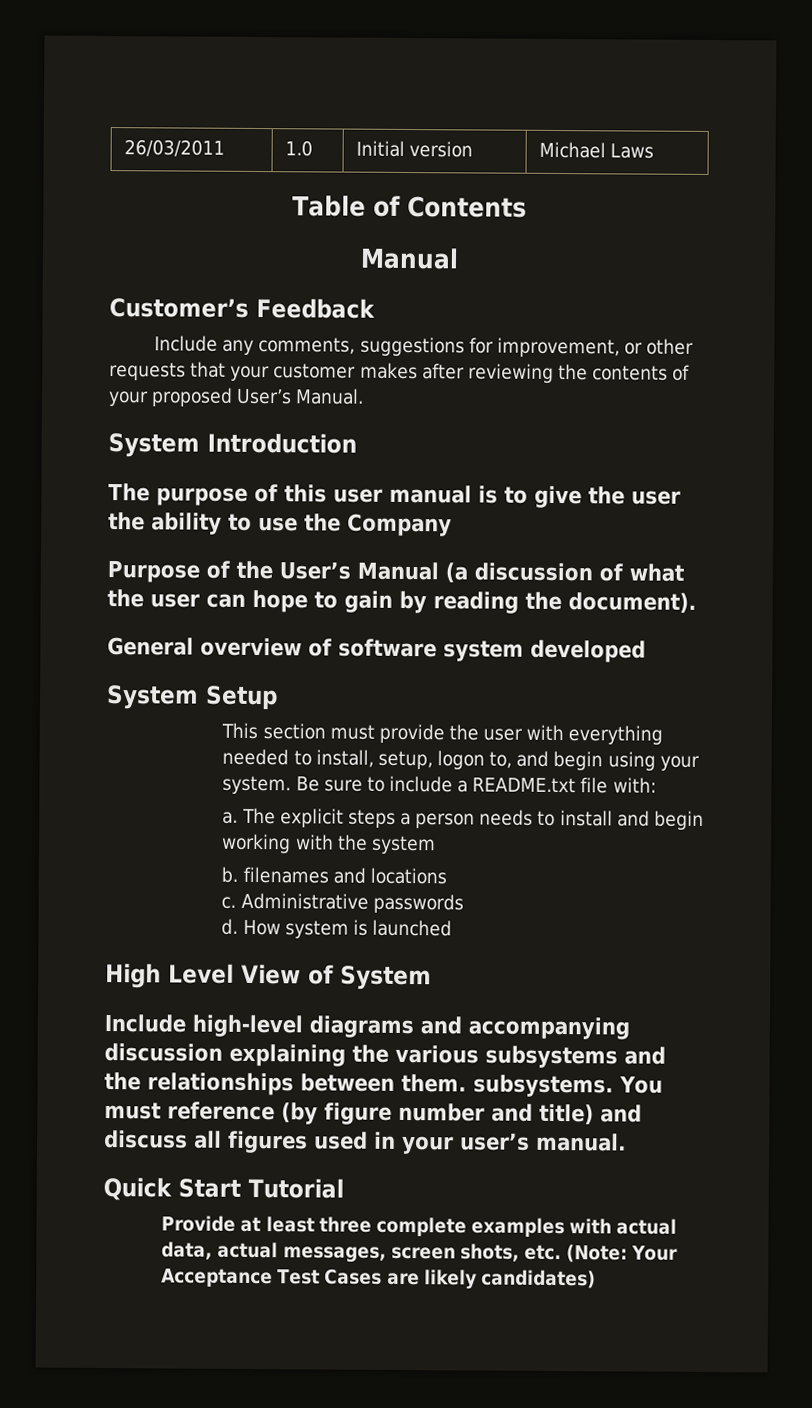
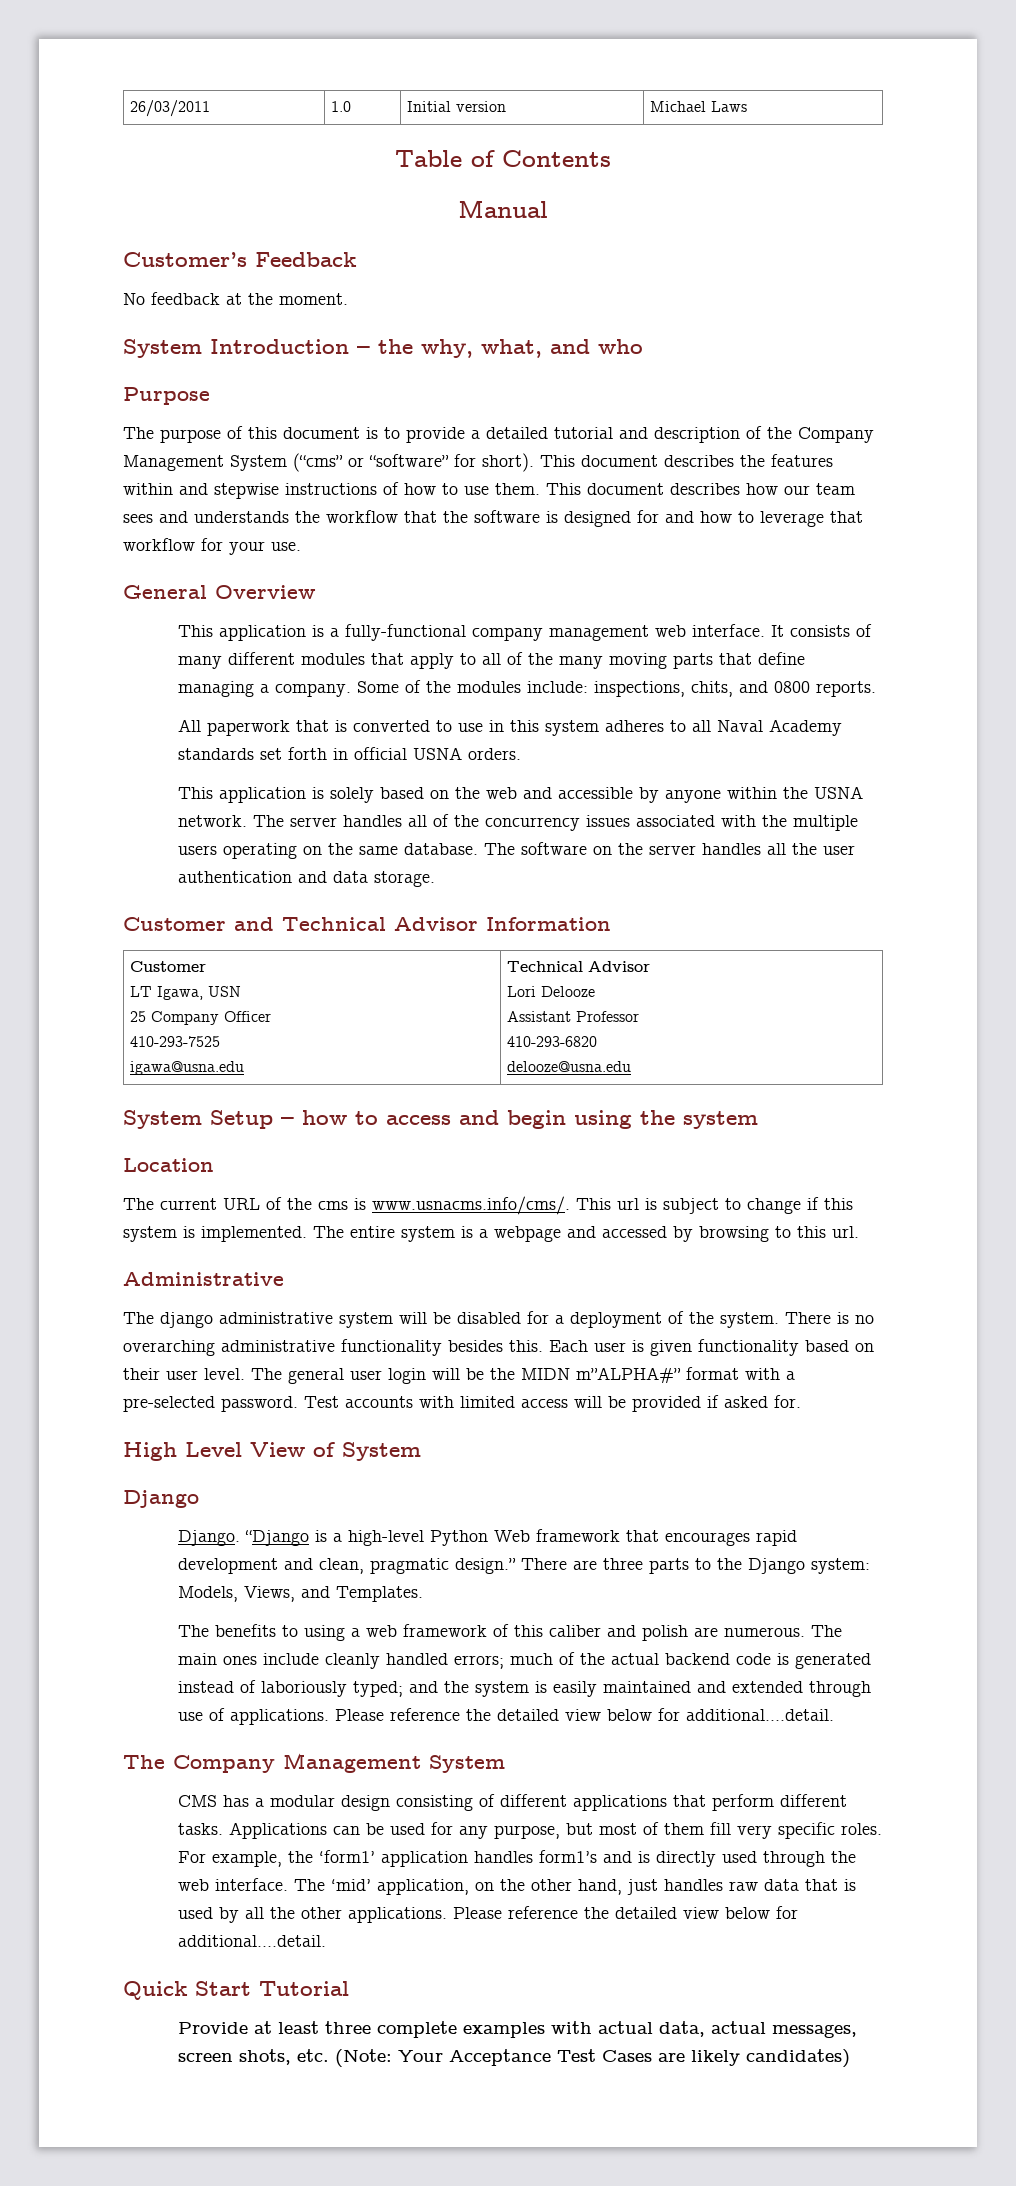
- Include any comments, suggestions for improvement, or other requests that your customer makes after reviewing the contents of your proposed User’s Manual.
- System Introduction
- The purpose of this user manual is to give the user the ability to use the Company
- Purpose of the User’s Manual (a discussion of what the user can hope to gain by reading the document).
- General overview of software system developed
- System Setup
- This section must provide the user with everything needed to install, setup, logon to, and begin using your system. Be sure to include a README.txt file with:
- a. The explicit steps a person needs to install and begin working with the system
- b. filenames and locations
- c. Administrative passwords
- d. How system is launched
+ No feedback at the moment.
+ System Introduction – the why, what, and who
+ Purpose
+ The purpose of this document is to provide a detailed tutorial and description of the Company Management System (“cms” or “software” for short). This document describes the features within and stepwise instructions of how to use them. This document describes how our team sees and understands the workflow that the software is designed for and how to leverage that workflow for your use.
+ General Overview
+ This application is a fully-functional company management web interface. It consists of many different modules that apply to all of the many moving parts that define managing a company. Some of the modules include: inspections, chits, and 0800 reports.
+ All paperwork that is converted to use in this system adheres to all Naval Academy standards set forth in official USNA orders.
+ This application is solely based on the web and accessible by anyone within the USNA network. The server handles all of the concurrency issues associated with the multiple users operating on the same database. The software on the server handles all the user authentication and data storage.
+ Customer and Technical Advisor Information
+ Customer
+ LT Igawa, USN
+ 25 Company Officer
+ 410-293-7525
+ igawa@usna.edu | Technical Advisor
+ Lori Delooze
+ Assistant Professor
+ 410-293-6820
+ delooze@usna.edu
+ System Setup – how to access and begin using the system
+ Location
+ The current URL of the cms is www.usnacms.info/cms/. This url is subject to change if this system is implemented. The entire system is a webpage and accessed by browsing to this url.
+ Administrative
+ The django administrative system will be disabled for a deployment of the system. There is no overarching administrative functionality besides this. Each user is given functionality based on their user level. The general user login will be the MIDN m”ALPHA#” format with a pre-selected password. Test accounts with limited access will be provided if asked for.
  High Level View of System
- Include high-level diagrams and accompanying discussion explaining the various subsystems and the relationships between them. subsystems. You must reference (by figure number and title) and discuss all figures used in your user’s manual.
+ Django
+ Django. “Django is a high-level Python Web framework that encourages rapid development and clean, pragmatic design.” There are three parts to the Django system: Models, Views, and Templates.
+ The benefits to using a web framework of this caliber and polish are numerous. The main ones include cleanly handled errors; much of the actual backend code is generated instead of laboriously typed; and the system is easily maintained and extended through use of applications. Please reference the detailed view below for additional….detail.
+ The Company Management System
+ CMS has a modular design consisting of different applications that perform different tasks. Applications can be used for any purpose, but most of them fill very specific roles. For example, the ‘form1’ application handles form1’s and is directly used through the web interface. The ‘mid’ application, on the other hand, just handles raw data that is used by all the other applications. Please reference the detailed view below for additional….detail.

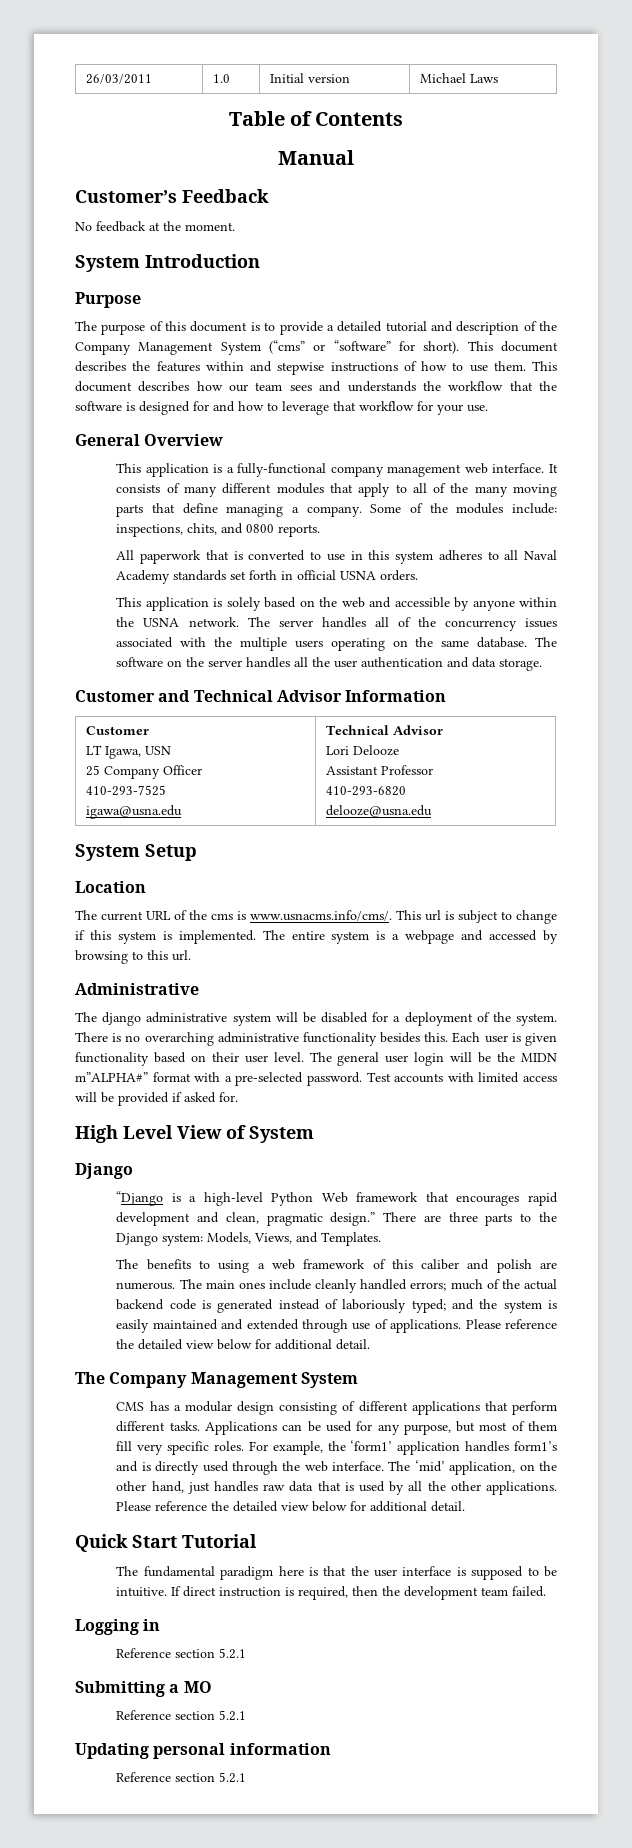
- System Introduction – the why, what, and who
+ System Introduction
- System Setup – how to access and begin using the system
+ System Setup
- Django.
- The main ones include cleanly handled errors; much of the actual backend code is generated instead of laboriously typed; and the system is easily maintained and extended through use of applications. Please reference the detailed view below for additional….detail.
+ The main ones include cleanly handled errors; much of the actual backend code is generated instead of laboriously typed; and the system is easily maintained and extended through use of applications. Please reference the detailed view below for additional detail.
- The ‘mid’ application, on the other hand, just handles raw data that is used by all the other applications. Please reference the detailed view below for additional….detail.
+ The ‘mid’ application, on the other hand, just handles raw data that is used by all the other applications. Please reference the detailed view below for additional detail.
- Provide at least three complete examples with actual data, actual messages, screen shots, etc. (Note: Your Acceptance Test Cases are likely candidates)
+ The fundamental paradigm here is that the user interface is supposed to be intuitive. If direct instruction is required, then the development team failed.
+ Logging in
+ Reference section 5.2.1
+ Submitting a MO
+ Reference section 5.2.1
+ Updating personal information
+ Reference section 5.2.1

